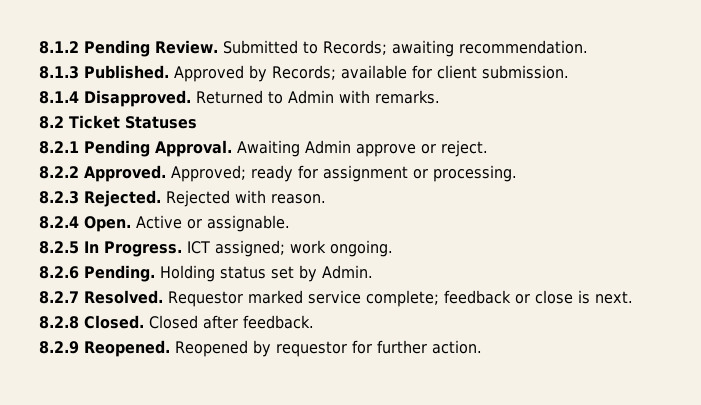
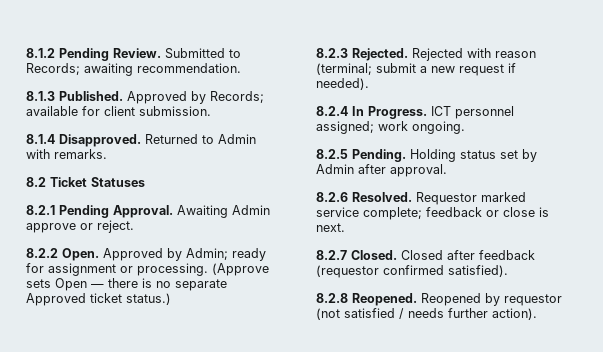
- 8.2.2 Approved. Approved; ready for assignment or processing.
- 8.2.3 Rejected. Rejected with reason.
- 8.2.4 Open. Active or assignable.
- 8.2.5 In Progress.
+ 8.2.2 Open. Approved by Admin; ready for assignment or processing. (Approve sets Open — there is no separate Approved ticket status.)
+ 8.2.3 Rejected. Rejected with reason (terminal; submit a new request if needed).
+ 8.2.4 In Progress.
- ICT assigned; work ongoing.
+ ICT personnel assigned; work ongoing.
- 8.2.6 Pending.
+ 8.2.5 Pending.
- Holding status set by Admin.
- 8.2.7 Resolved.
+ Holding status set by Admin after approval.
+ 8.2.6 Resolved.
- 8.2.8 Closed.
+ 8.2.7 Closed.
- Closed after feedback.
- 8.2.9 Reopened. Reopened by requestor for further action.
+ Closed after feedback (requestor confirmed satisfied).
+ 8.2.8 Reopened. Reopened by requestor (not satisfied / needs further action).

